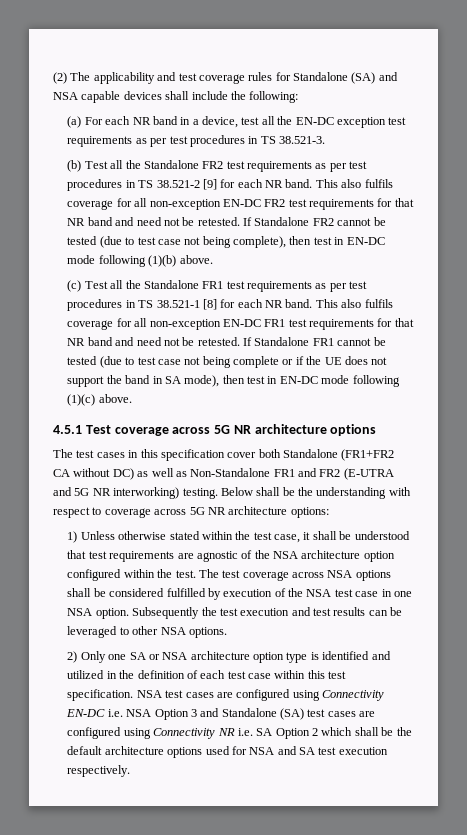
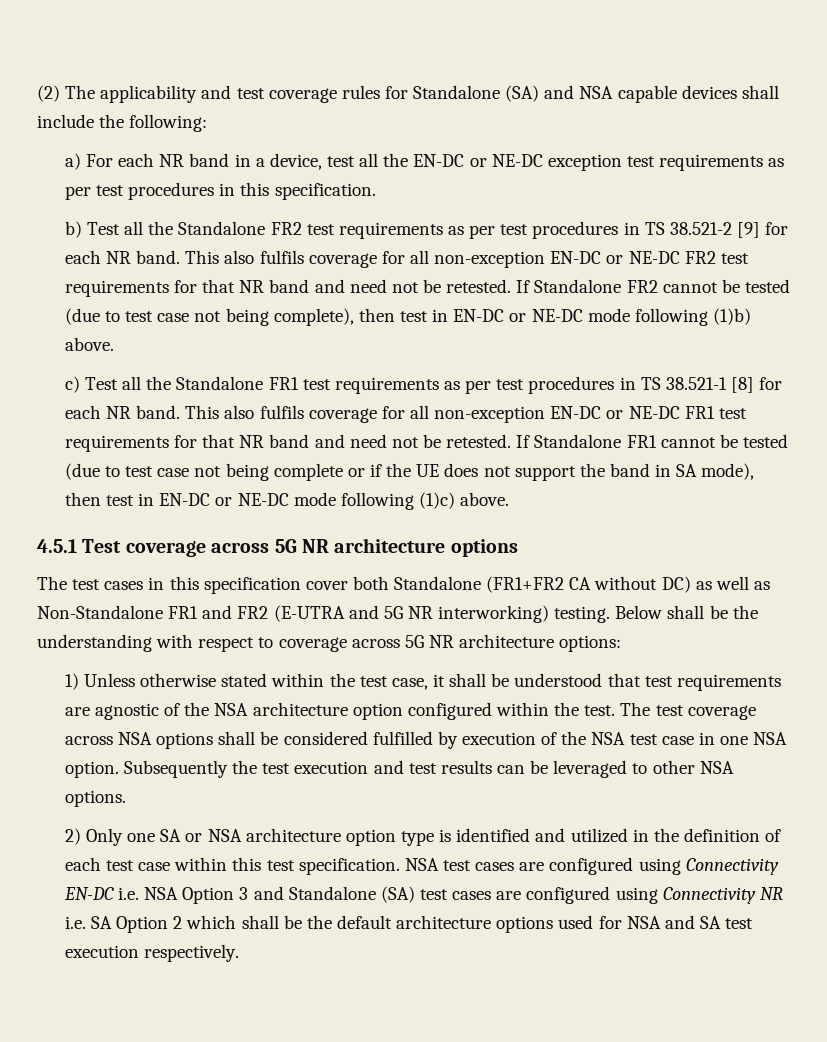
- (a) For each NR band in a device, test all the EN-DC exception test requirements as per test procedures in TS 38.521-3.
- (b) Test all the Standalone FR2 test requirements as per test procedures in TS 38.521-2 [9] for each NR band.
+ a) For each NR band in a device, test all the EN-DC or NE-DC exception test requirements as per test procedures in this specification.
+ b) Test all the Standalone FR2 test requirements as per test procedures in TS 38.521-2 [9] for each NR band.
- This also fulfils coverage for all non-exception EN-DC FR2 test requirements for that NR band and need not be retested.
+ This also fulfils coverage for all non-exception EN-DC or NE-DC FR2 test requirements for that NR band and need not be retested.
- If Standalone FR2 cannot be tested (due to test case not being complete), then test in EN-DC mode following (1)(b) above.
- (c) Test all the Standalone FR1 test requirements as per test procedures in TS 38.521-1 [8] for each NR band.
+ If Standalone FR2 cannot be tested (due to test case not being complete), then test in EN-DC or NE-DC mode following (1)b) above.
+ c) Test all the Standalone FR1 test requirements as per test procedures in TS 38.521-1 [8] for each NR band.
- This also fulfils coverage for all non-exception EN-DC FR1 test requirements for that NR band and need not be retested.
+ This also fulfils coverage for all non-exception EN-DC or NE-DC FR1 test requirements for that NR band and need not be retested.
- If Standalone FR1 cannot be tested (due to test case not being complete or if the UE does not support the band in SA mode), then test in EN-DC mode following (1)(c) above.
+ If Standalone FR1 cannot be tested (due to test case not being complete or if the UE does not support the band in SA mode), then test in EN-DC or NE-DC mode following (1)c) above.

